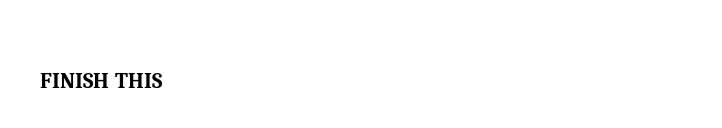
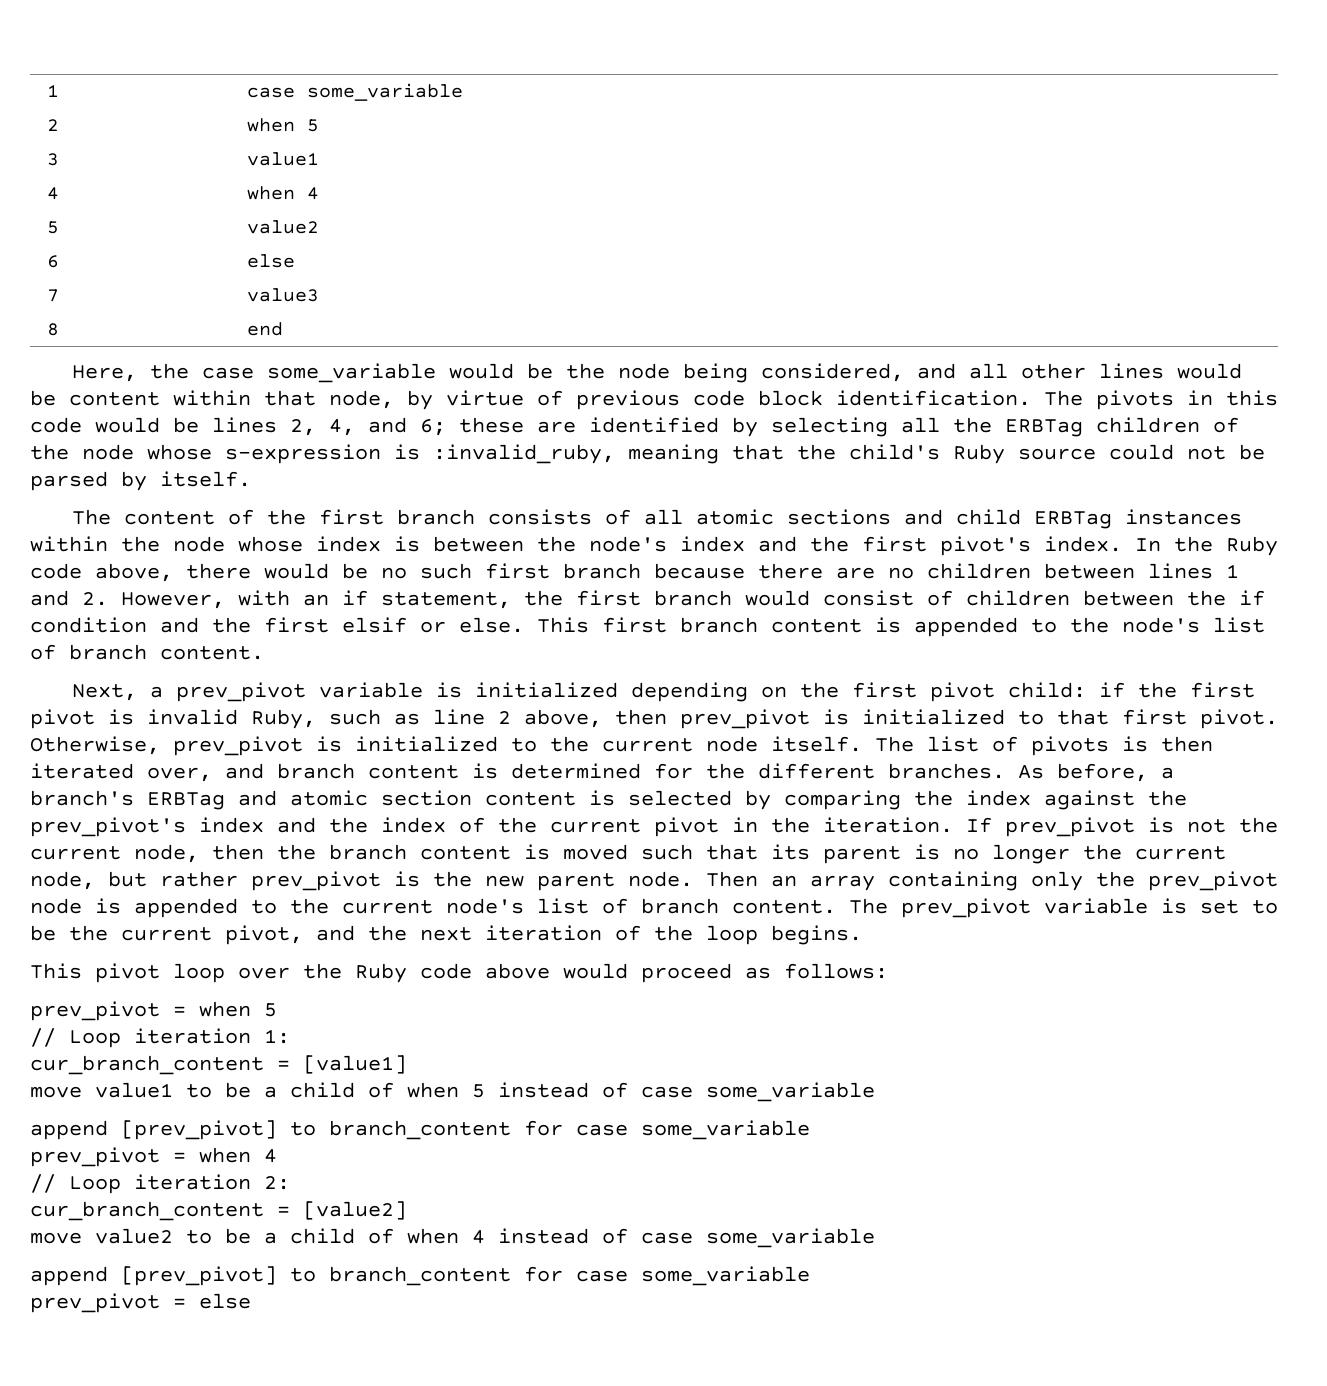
- FINISH THIS
+ 1 | case some_variable
+ 2 | when 5
+ 3 | value1
+ 4 | when 4
+ 5 | value2
+ 6 | else
+ 7 | value3
+ 8 | end
+ Here, the case some_variable would be the node being considered, and all other lines would be content within that node, by virtue of previous code block identification. The pivots in this code would be lines 2, 4, and 6; these are identified by selecting all the ERBTag children of the node whose s-expression is :invalid_ruby, meaning that the child's Ruby source could not be parsed by itself.
+ The content of the first branch consists of all atomic sections and child ERBTag instances within the node whose index is between the node's index and the first pivot's index. In the Ruby code above, there would be no such first branch because there are no children between lines 1 and 2. However, with an if statement, the first branch would consist of children between the if condition and the first elsif or else. This first branch content is appended to the node's list of branch content.
+ Next, a prev_pivot variable is initialized depending on the first pivot child: if the first pivot is invalid Ruby, such as line 2 above, then prev_pivot is initialized to that first pivot. Otherwise, prev_pivot is initialized to the current node itself. The list of pivots is then iterated over, and branch content is determined for the different branches. As before, a branch's ERBTag and atomic section content is selected by comparing the index against the prev_pivot's index and the index of the current pivot in the iteration. If prev_pivot is not the current node, then the branch content is moved such that its parent is no longer the current node, but rather prev_pivot is the new parent node. Then an array containing only the prev_pivot node is appended to the current node's list of branch content. The prev_pivot variable is set to be the current pivot, and the next iteration of the loop begins.
+ This pivot loop over the Ruby code above would proceed as follows:
+ prev_pivot = when 5
+ // Loop iteration 1:
+ cur_branch_content = [value1]
+ move value1 to be a child of when 5 instead of case some_variable
+ append [prev_pivot] to branch_content for case some_variable
+ prev_pivot = when 4
+ // Loop iteration 2:
+ cur_branch_content = [value2]
+ move value2 to be a child of when 4 instead of case some_variable
+ append [prev_pivot] to branch_content for case some_variable
+ prev_pivot = else

